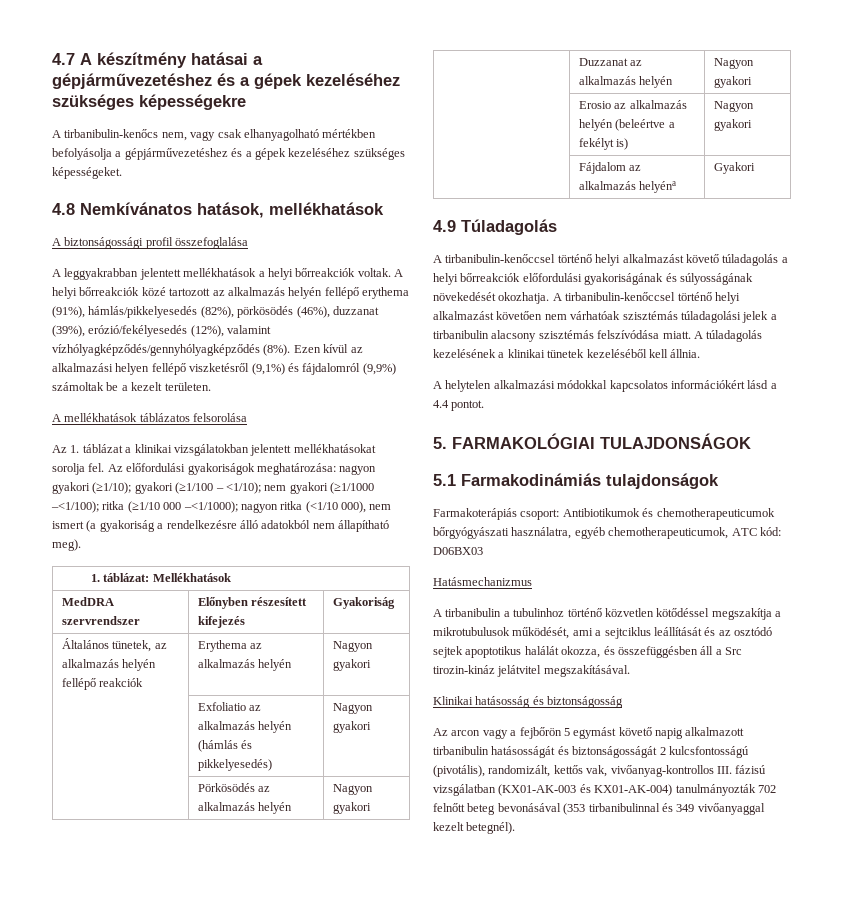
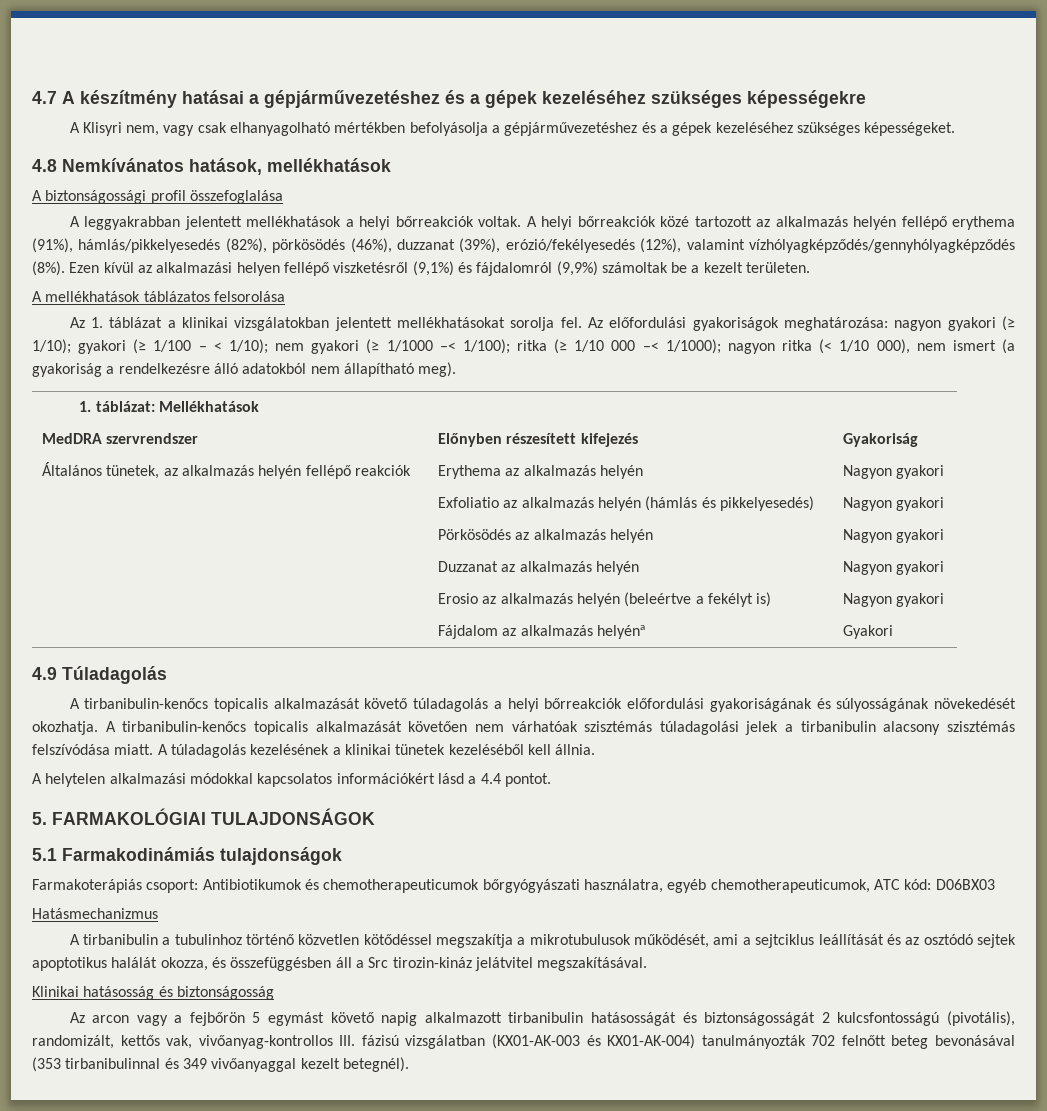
- A tirbanibulin-kenőcs nem, vagy csak elhanyagolható mértékben befolyásolja a gépjárművezetéshez és a gépek kezeléséhez szükséges képességeket.
+ A Klisyri nem, vagy csak elhanyagolható mértékben befolyásolja a gépjárművezetéshez és a gépek kezeléséhez szükséges képességeket.
- Az előfordulási gyakoriságok meghatározása: nagyon gyakori (≥1/10); gyakori (≥1/100 – <1/10); nem gyakori (≥1/1000 –<1/100); ritka (≥1/10 000 –<1/1000); nagyon ritka (<1/10 000), nem ismert (a gyakoriság a rendelkezésre álló adatokból nem állapítható meg).
+ Az előfordulási gyakoriságok meghatározása: nagyon gyakori (≥ 1/10); gyakori (≥ 1/100 – < 1/10); nem gyakori (≥ 1/1000 –< 1/100); ritka (≥ 1/10 000 –< 1/1000); nagyon ritka (< 1/10 000), nem ismert (a gyakoriság a rendelkezésre álló adatokból nem állapítható meg).
- A tirbanibulin-kenőccsel történő helyi alkalmazást követő túladagolás a helyi bőrreakciók előfordulási gyakoriságának és súlyosságának növekedését okozhatja.
+ A tirbanibulin-kenőcs topicalis alkalmazását követő túladagolás a helyi bőrreakciók előfordulási gyakoriságának és súlyosságának növekedését okozhatja.
- A tirbanibulin-kenőccsel történő helyi alkalmazást követően nem várhatóak szisztémás túladagolási jelek a tirbanibulin alacsony szisztémás felszívódása miatt.
+ A tirbanibulin-kenőcs topicalis alkalmazását követően nem várhatóak szisztémás túladagolási jelek a tirbanibulin alacsony szisztémás felszívódása miatt.

